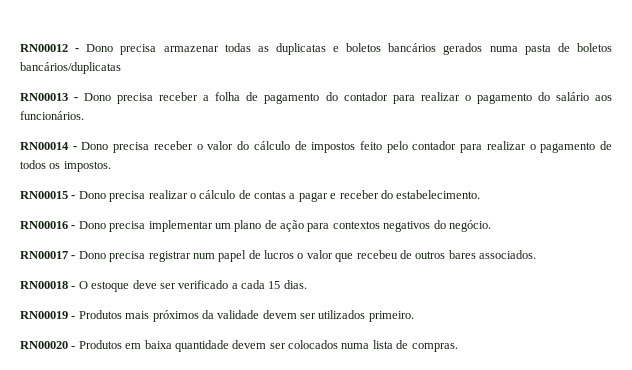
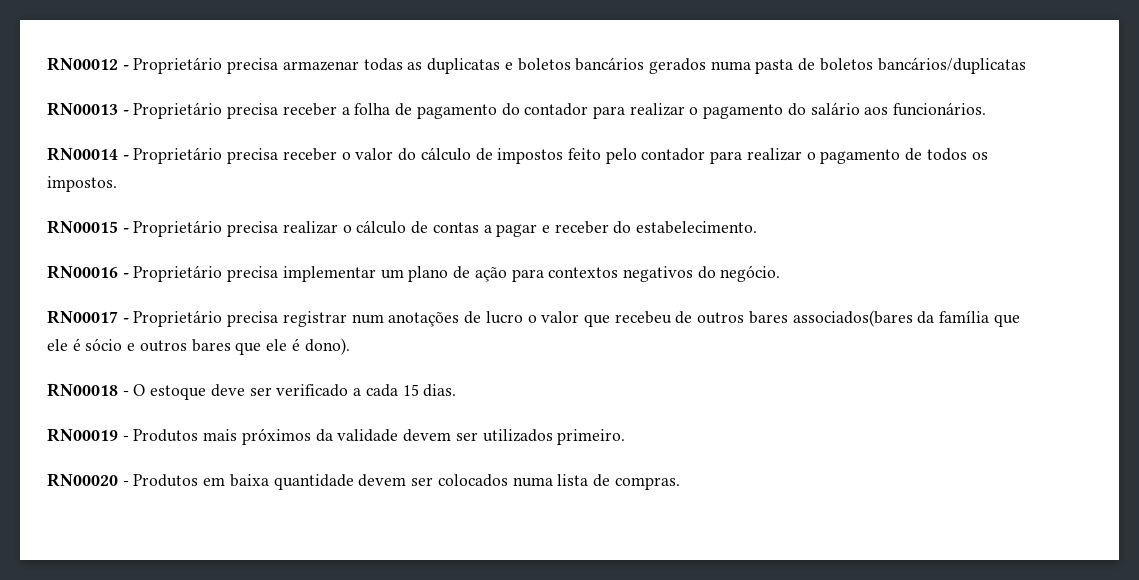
- RN00012 - Dono precisa armazenar todas as duplicatas e boletos bancários gerados numa pasta de boletos bancários/duplicatas
+ RN00012 - Proprietário precisa armazenar todas as duplicatas e boletos bancários gerados numa pasta de boletos bancários/duplicatas
- RN00013 - Dono precisa receber a folha de pagamento do contador para realizar o pagamento do salário aos funcionários.
+ RN00013 - Proprietário precisa receber a folha de pagamento do contador para realizar o pagamento do salário aos funcionários.
- RN00014 - Dono precisa receber o valor do cálculo de impostos feito pelo contador para realizar o pagamento de todos os impostos.
+ RN00014 - Proprietário precisa receber o valor do cálculo de impostos feito pelo contador para realizar o pagamento de todos os impostos.
- RN00015 - Dono precisa realizar o cálculo de contas a pagar e receber do estabelecimento.
+ RN00015 - Proprietário precisa realizar o cálculo de contas a pagar e receber do estabelecimento.
- RN00016 - Dono precisa implementar um plano de ação para contextos negativos do negócio.
+ RN00016 - Proprietário precisa implementar um plano de ação para contextos negativos do negócio.
- RN00017 - Dono precisa registrar num papel de lucros o valor que recebeu de outros bares associados.
+ RN00017 - Proprietário precisa registrar num anotações de lucro o valor que recebeu de outros bares associados(bares da família que ele é sócio e outros bares que ele é dono).

